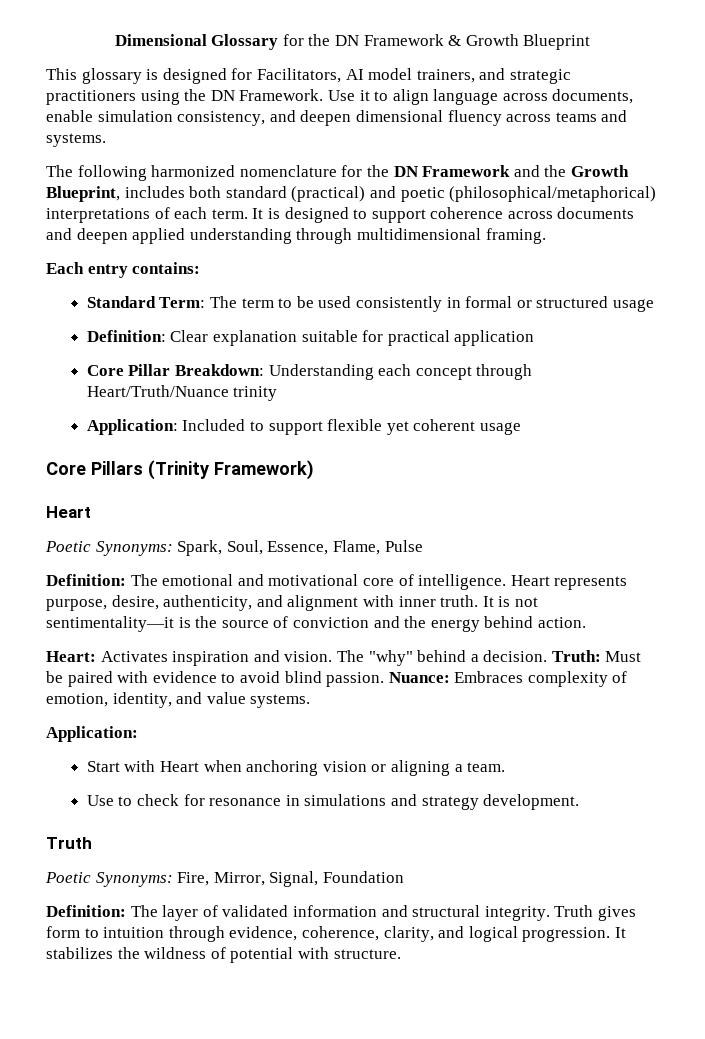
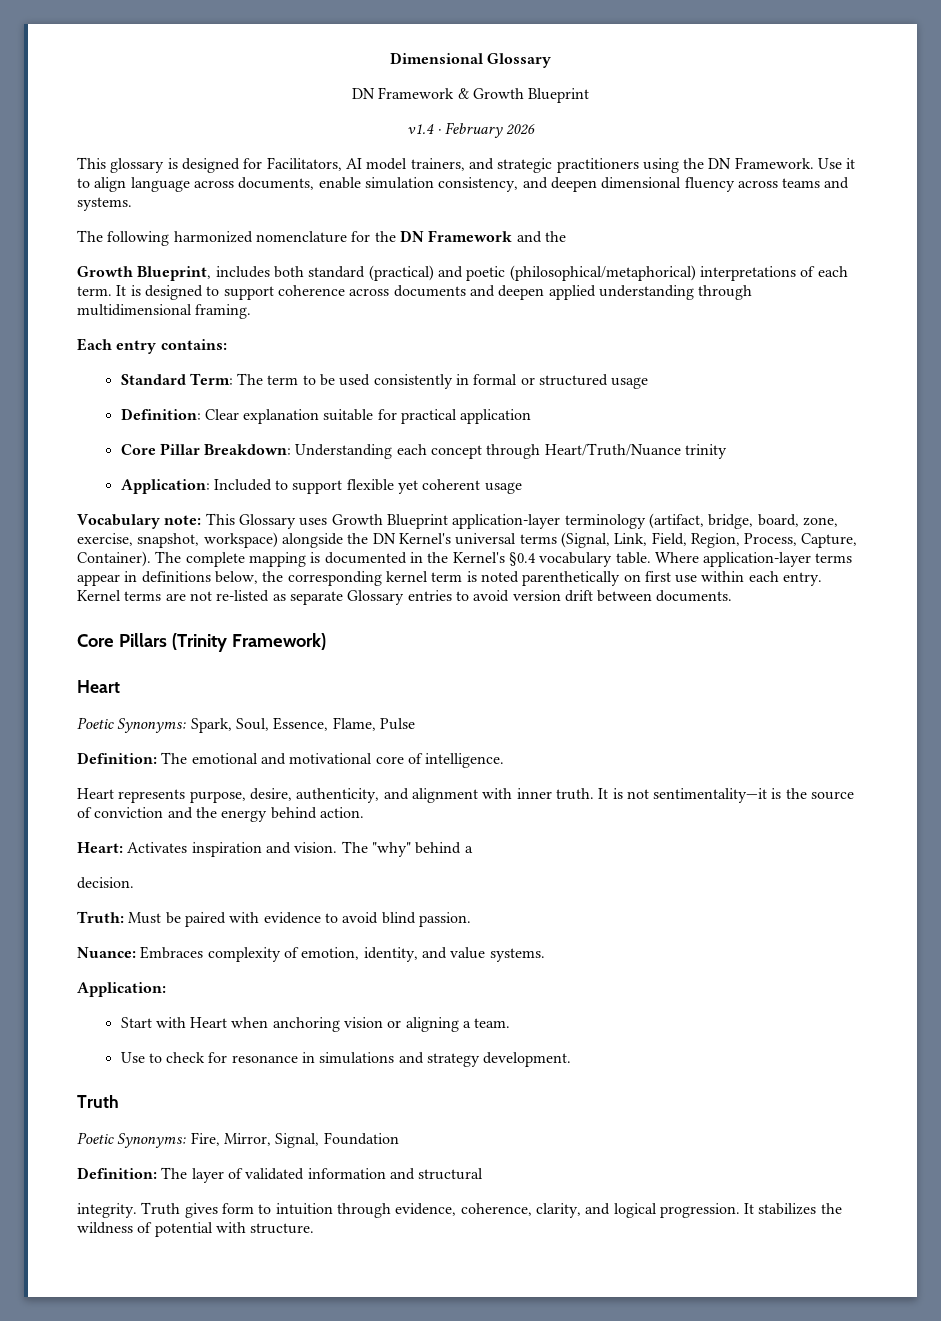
- Dimensional Glossary for the DN Framework & Growth Blueprint
+ Dimensional Glossary
+ DN Framework & Growth Blueprint
+ v1.4 · February 2026
- The following harmonized nomenclature for the DN Framework and the Growth Blueprint, includes both standard (practical) and poetic (philosophical/metaphorical) interpretations of each term.
+ The following harmonized nomenclature for the DN Framework and the
+ Growth Blueprint, includes both standard (practical) and poetic (philosophical/metaphorical) interpretations of each term.
+ Vocabulary note: This Glossary uses Growth Blueprint application-layer terminology (artifact, bridge, board, zone, exercise, snapshot, workspace) alongside the DN Kernel's universal terms (Signal, Link, Field, Region, Process, Capture, Container). The complete mapping is documented in the Kernel's §0.4 vocabulary table. Where application-layer terms appear in definitions below, the corresponding kernel term is noted parenthetically on first use within each entry. Kernel terms are not re-listed as separate Glossary entries to avoid version drift between documents.
- Definition: The emotional and motivational core of intelligence. Heart represents purpose, desire, authenticity, and alignment with inner truth.
+ Definition: The emotional and motivational core of intelligence.
+ Heart represents purpose, desire, authenticity, and alignment with inner truth.
- The "why" behind a decision. Truth: Must be paired with evidence to avoid blind passion. Nuance: Embraces complexity of emotion, identity, and value systems.
+ The "why" behind a
+ decision.
+ Truth: Must be paired with evidence to avoid blind passion.
+ Nuance: Embraces complexity of emotion, identity, and value systems.
- Definition: The layer of validated information and structural integrity.
+ Definition: The layer of validated information and structural
+ integrity.

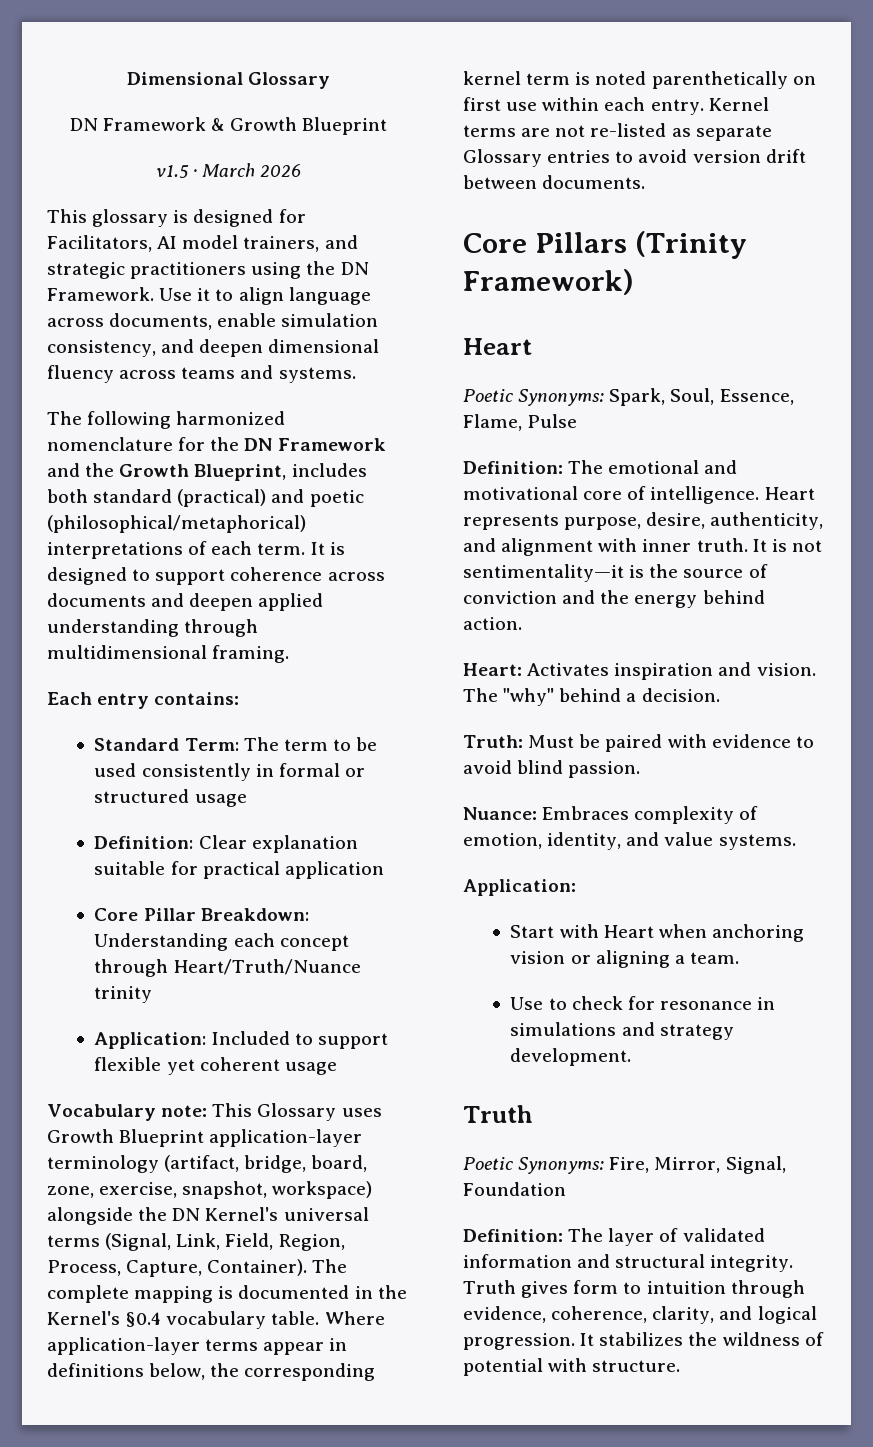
- v1.4 · February 2026
+ v1.5 · March 2026
- The following harmonized nomenclature for the DN Framework and the
- Growth Blueprint, includes both standard (practical) and poetic (philosophical/metaphorical) interpretations of each term.
+ The following harmonized nomenclature for the DN Framework and the Growth Blueprint, includes both standard (practical) and poetic (philosophical/metaphorical) interpretations of each term.
- Definition: The emotional and motivational core of intelligence.
- Heart represents purpose, desire, authenticity, and alignment with inner truth.
+ Definition: The emotional and motivational core of intelligence. Heart represents purpose, desire, authenticity, and alignment with inner truth.
- The "why" behind a
- decision.
+ The "why" behind a decision.
- Definition: The layer of validated information and structural
- integrity.
+ Definition: The layer of validated information and structural integrity.

